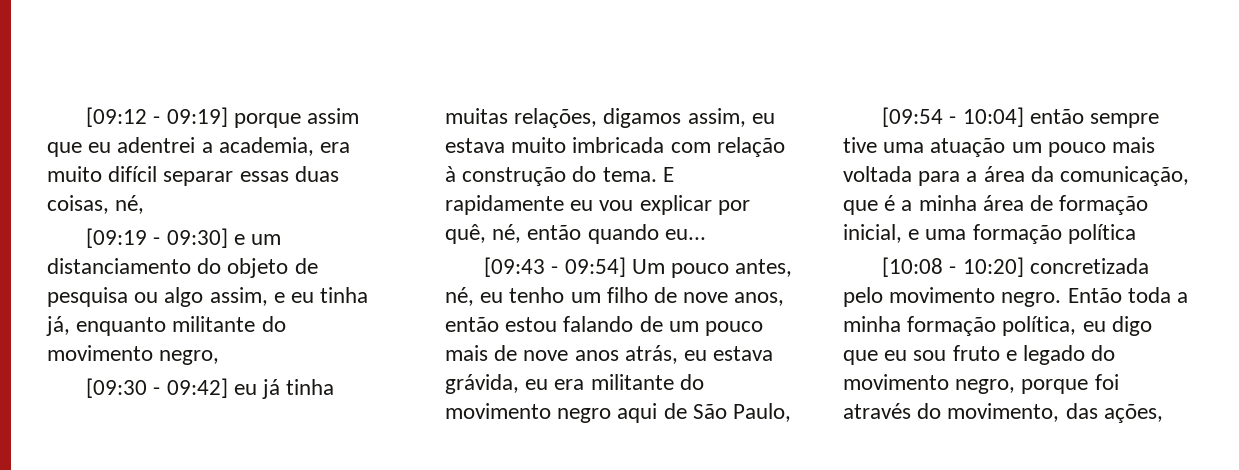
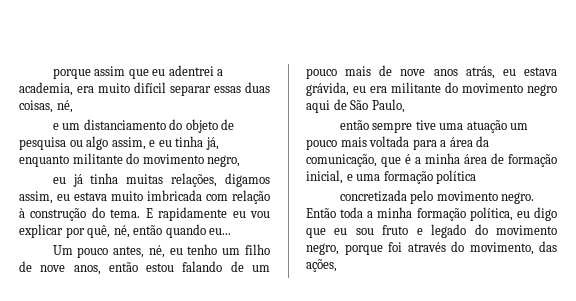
- [09:12 - 09:19] porque assim que eu adentrei a academia, era muito difícil separar essas duas coisas, né,
+ porque assim que eu adentrei a academia, era muito difícil separar essas duas coisas, né,
- [09:19 - 09:30] e um distanciamento do objeto de pesquisa ou algo assim, e eu tinha já, enquanto militante do movimento negro,
+ e um distanciamento do objeto de pesquisa ou algo assim, e eu tinha já, enquanto militante do movimento negro,
- [09:30 - 09:42] eu já tinha muitas relações, digamos assim, eu estava muito imbricada com relação à construção do tema.
+ eu já tinha muitas relações, digamos assim, eu estava muito imbricada com relação à construção do tema.
- [09:43 - 09:54] Um pouco antes, né, eu tenho um filho de nove anos, então estou falando de um pouco mais de nove anos atrás, eu estava grávida, eu era militante do movimento negro aqui de São Paulo,
+ Um pouco antes, né, eu tenho um filho de nove anos, então estou falando de um pouco mais de nove anos atrás, eu estava grávida, eu era militante do movimento negro aqui de São Paulo,
- [09:54 - 10:04] então sempre tive uma atuação um pouco mais voltada para a área da comunicação, que é a minha área de formação inicial, e uma formação política
+ então sempre tive uma atuação um pouco mais voltada para a área da comunicação, que é a minha área de formação inicial, e uma formação política
- [10:08 - 10:20] concretizada pelo movimento negro.
+ concretizada pelo movimento negro.

